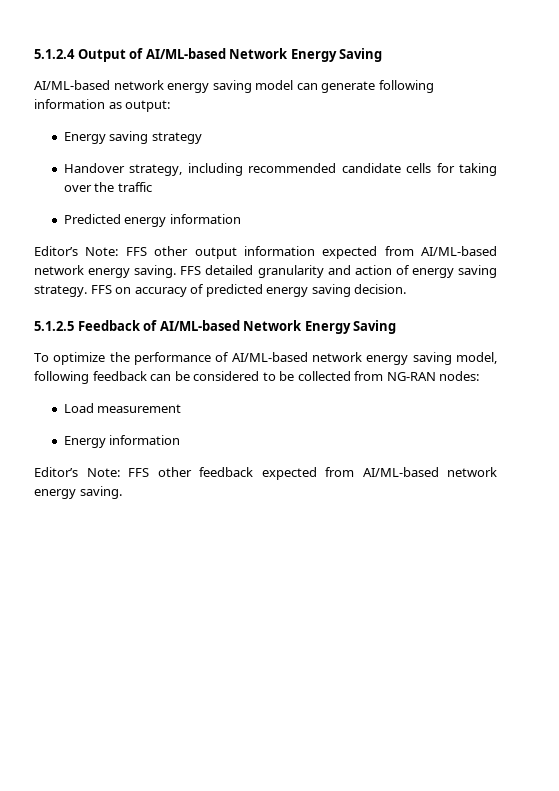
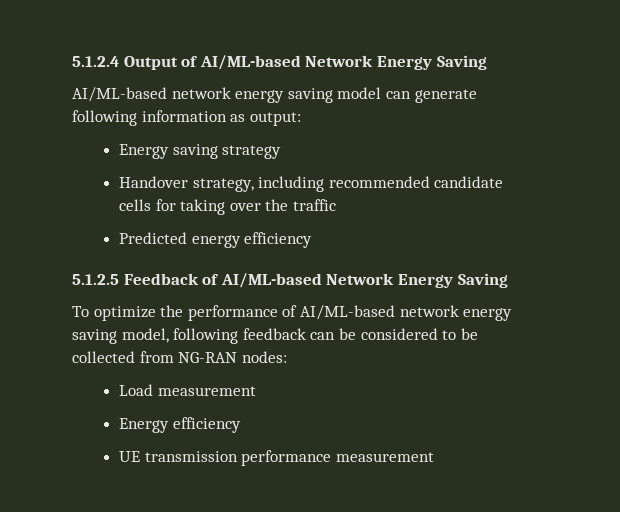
- Predicted energy information
- Editor’s Note: FFS other output information expected from AI/ML-based network energy saving. FFS detailed granularity and action of energy saving strategy. FFS on accuracy of predicted energy saving decision.
+ Predicted energy efficiency
- Energy information
- Editor’s Note: FFS other feedback expected from AI/ML-based network energy saving.
+ Energy efficiency
+ UE transmission performance measurement

